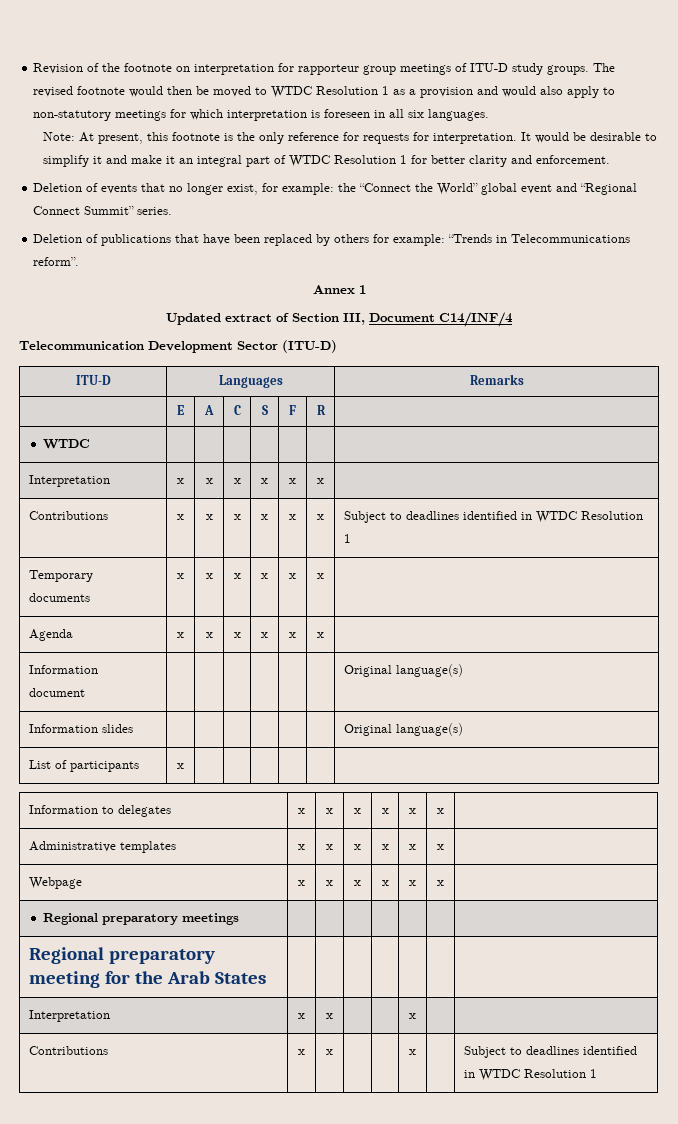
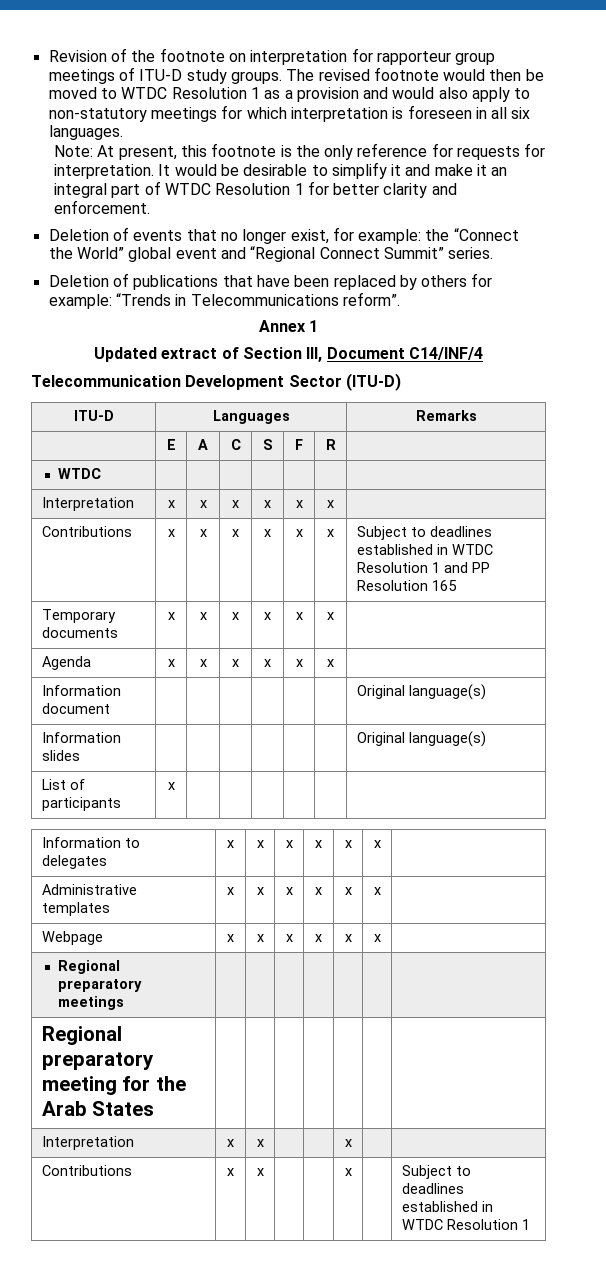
- Contributions | x | x | x | x | x | x | Subject to deadlines identified in WTDC Resolution 1
+ Contributions | x | x | x | x | x | x | Subject to deadlines established in WTDC Resolution 1 and PP Resolution 165
- Contributions | x | x | | | x | | Subject to deadlines identified in WTDC Resolution 1
+ Contributions | x | x | | | x | | Subject to deadlines established in WTDC Resolution 1

